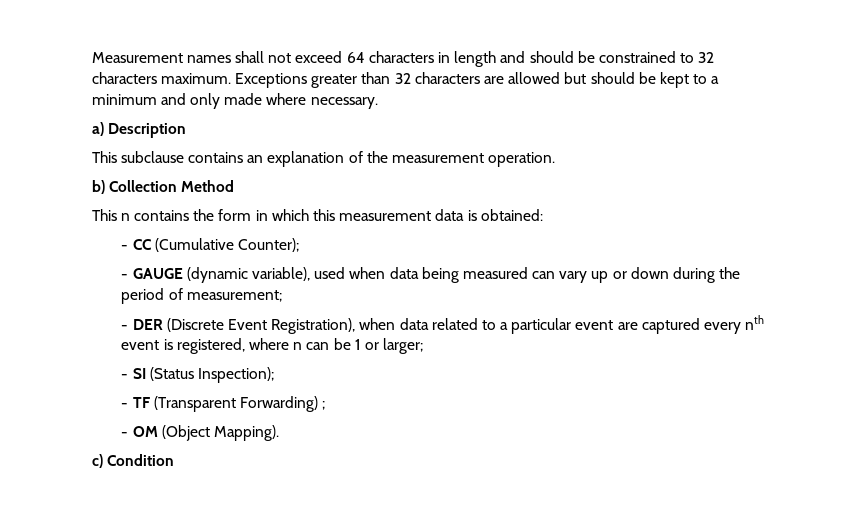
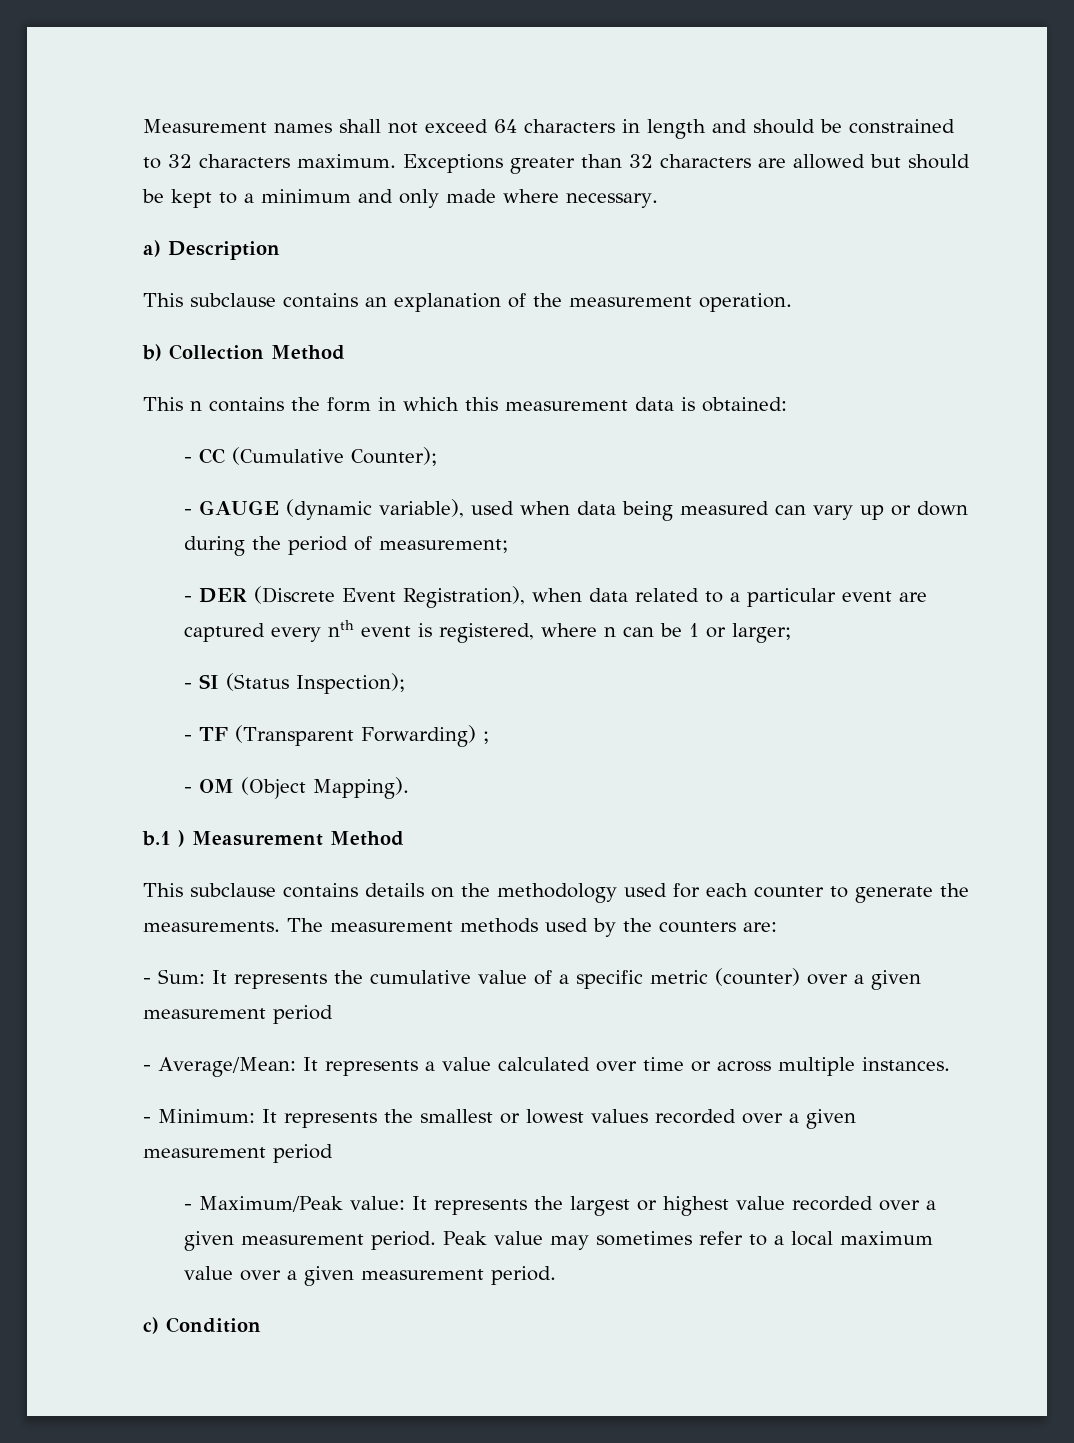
+ b.1 ) Measurement Method
+ This subclause contains details on the methodology used for each counter to generate the measurements. The measurement methods used by the counters are:
+ - Sum: It represents the cumulative value of a specific metric (counter) over a given measurement period
+ - Average/Mean: It represents a value calculated over time or across multiple instances.
+ - Minimum: It represents the smallest or lowest values recorded over a given measurement period
+ - Maximum/Peak value: It represents the largest or highest value recorded over a given measurement period. Peak value may sometimes refer to a local maximum value over a given measurement period.

